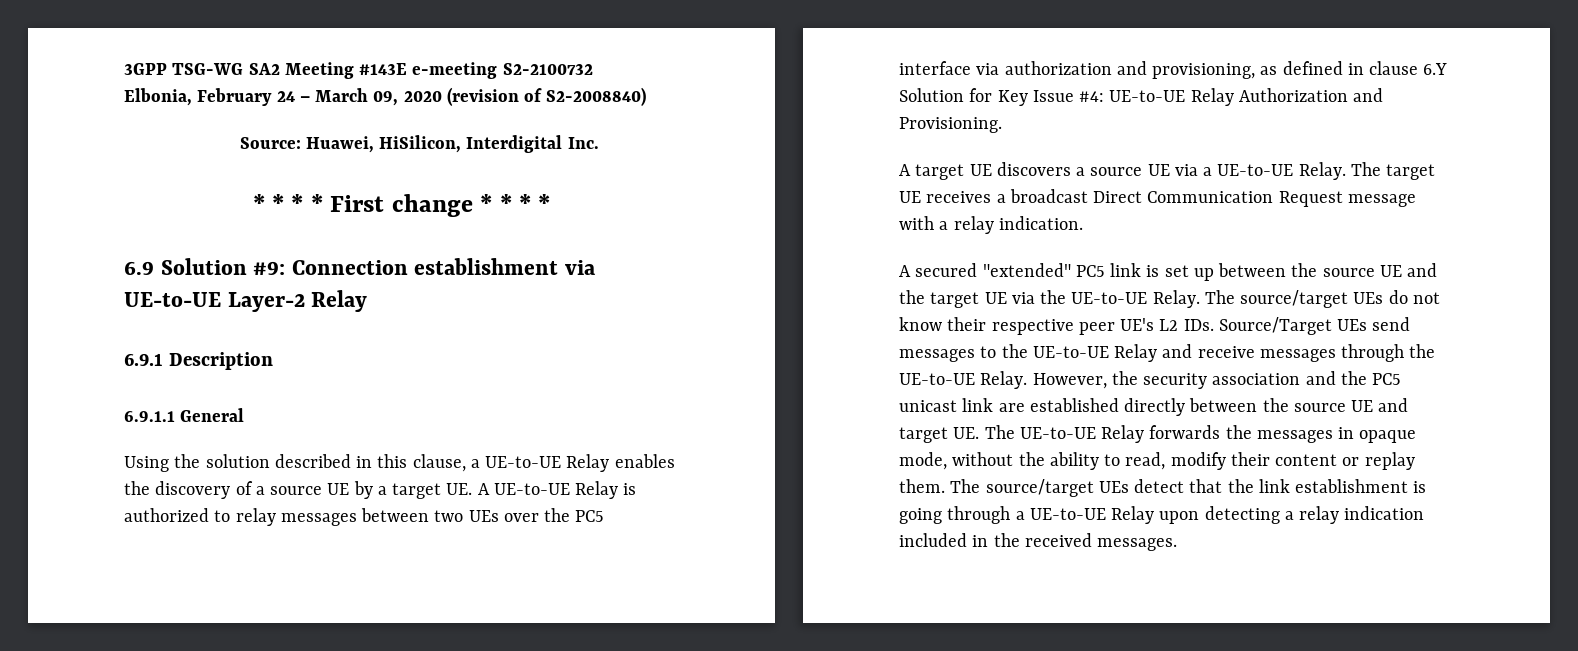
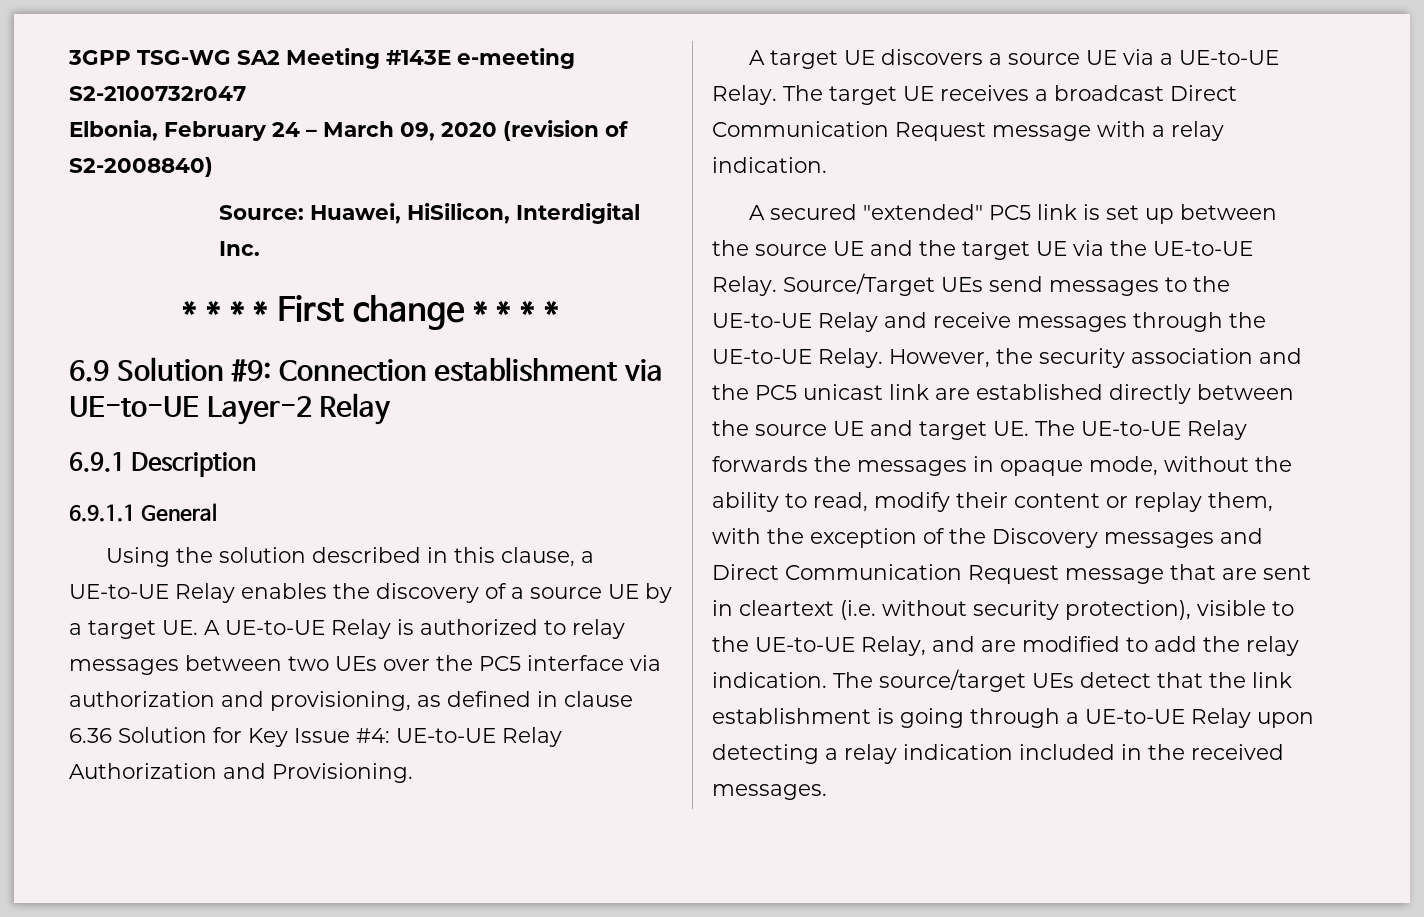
- 3GPP TSG-WG SA2 Meeting #143E e-meeting S2-2100732
+ 3GPP TSG-WG SA2 Meeting #143E e-meeting S2-2100732r047
- Using the solution described in this clause, a UE-to-UE Relay enables the discovery of a source UE by a target UE. A UE-to-UE Relay is authorized to relay messages between two UEs over the PC5 interface via authorization and provisioning, as defined in clause 6.Y Solution for Key Issue #4: UE-to-UE Relay Authorization and Provisioning.
+ Using the solution described in this clause, a UE-to-UE Relay enables the discovery of a source UE by a target UE. A UE-to-UE Relay is authorized to relay messages between two UEs over the PC5 interface via authorization and provisioning, as defined in clause 6.36 Solution for Key Issue #4: UE-to-UE Relay Authorization and Provisioning.
- The source/target UEs do not know their respective peer UE's L2 IDs. Source/Target UEs send messages to the UE-to-UE Relay and receive messages through the UE-to-UE Relay.
+ Source/Target UEs send messages to the UE-to-UE Relay and receive messages through the UE-to-UE Relay.
- However, the security association and the PC5 unicast link are established directly between the source UE and target UE. The UE-to-UE Relay forwards the messages in opaque mode, without the ability to read, modify their content or replay them.
+ However, the security association and the PC5 unicast link are established directly between the source UE and target UE. The UE-to-UE Relay forwards the messages in opaque mode, without the ability to read, modify their content or replay them, with the exception of the Discovery messages and Direct Communication Request message that are sent in cleartext (i.e. without security protection), visible to the UE-to-UE Relay, and are modified to add the relay indication.

